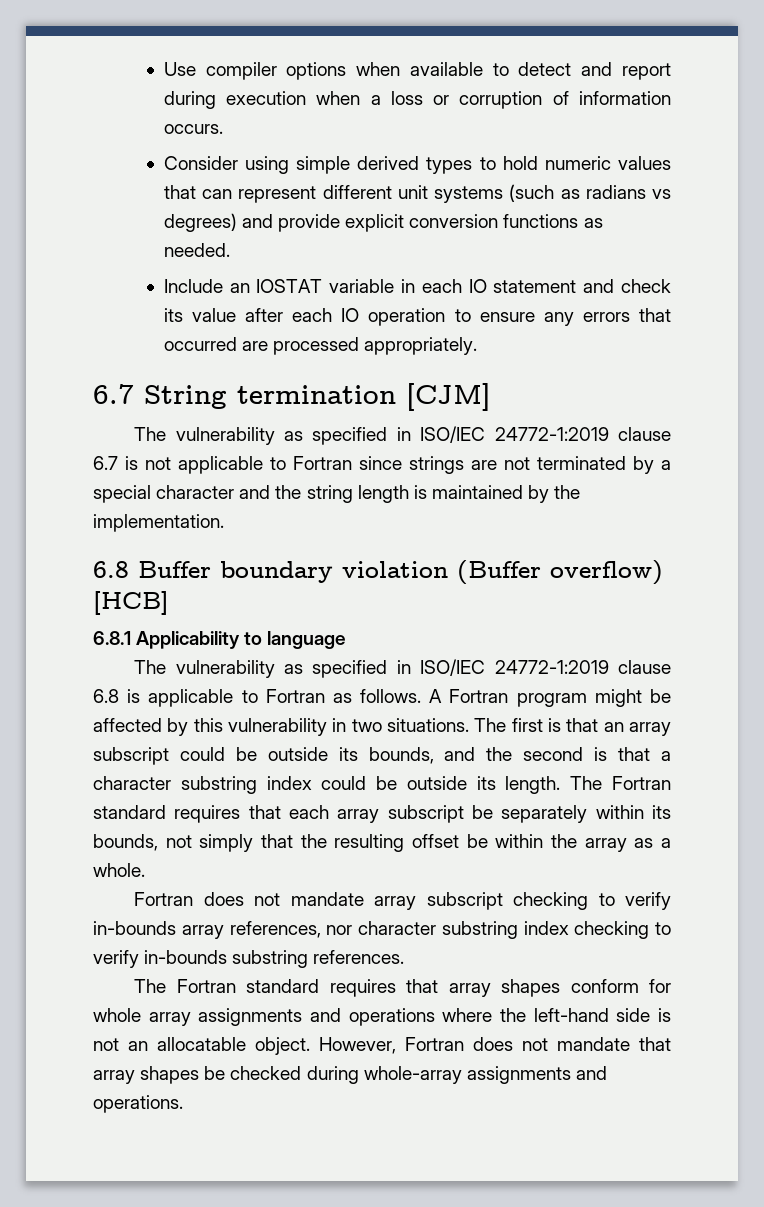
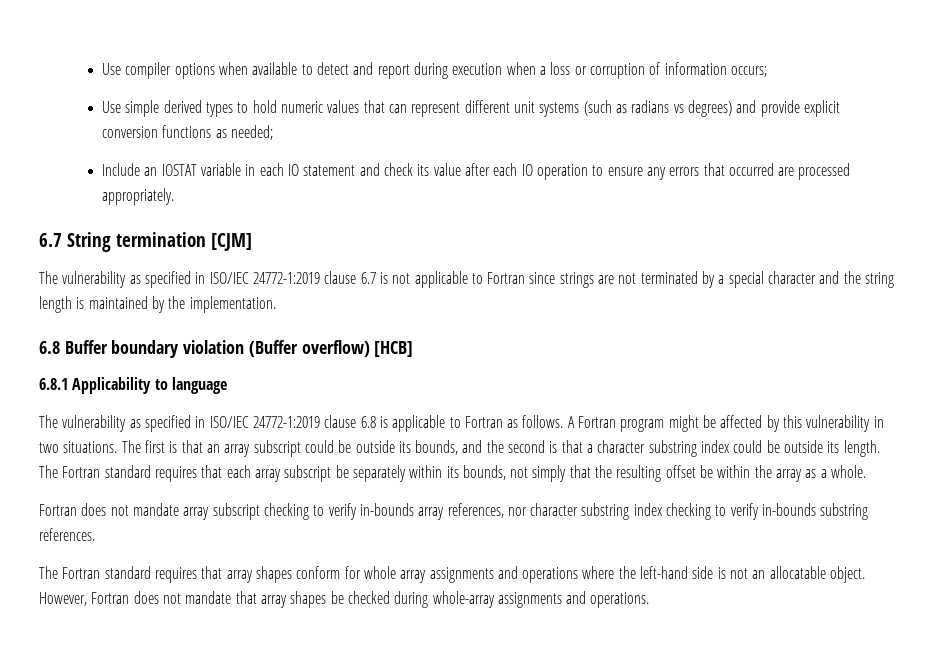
- Use compiler options when available to detect and report during execution when a loss or corruption of information occurs.
- Consider using simple derived types to hold numeric values that can represent different unit systems (such as radians vs degrees) and provide explicit conversion functions as needed.
+ Use compiler options when available to detect and report during execution when a loss or corruption of information occurs;
+ Use simple derived types to hold numeric values that can represent different unit systems (such as radians vs degrees) and provide explicit conversion functions as needed;

